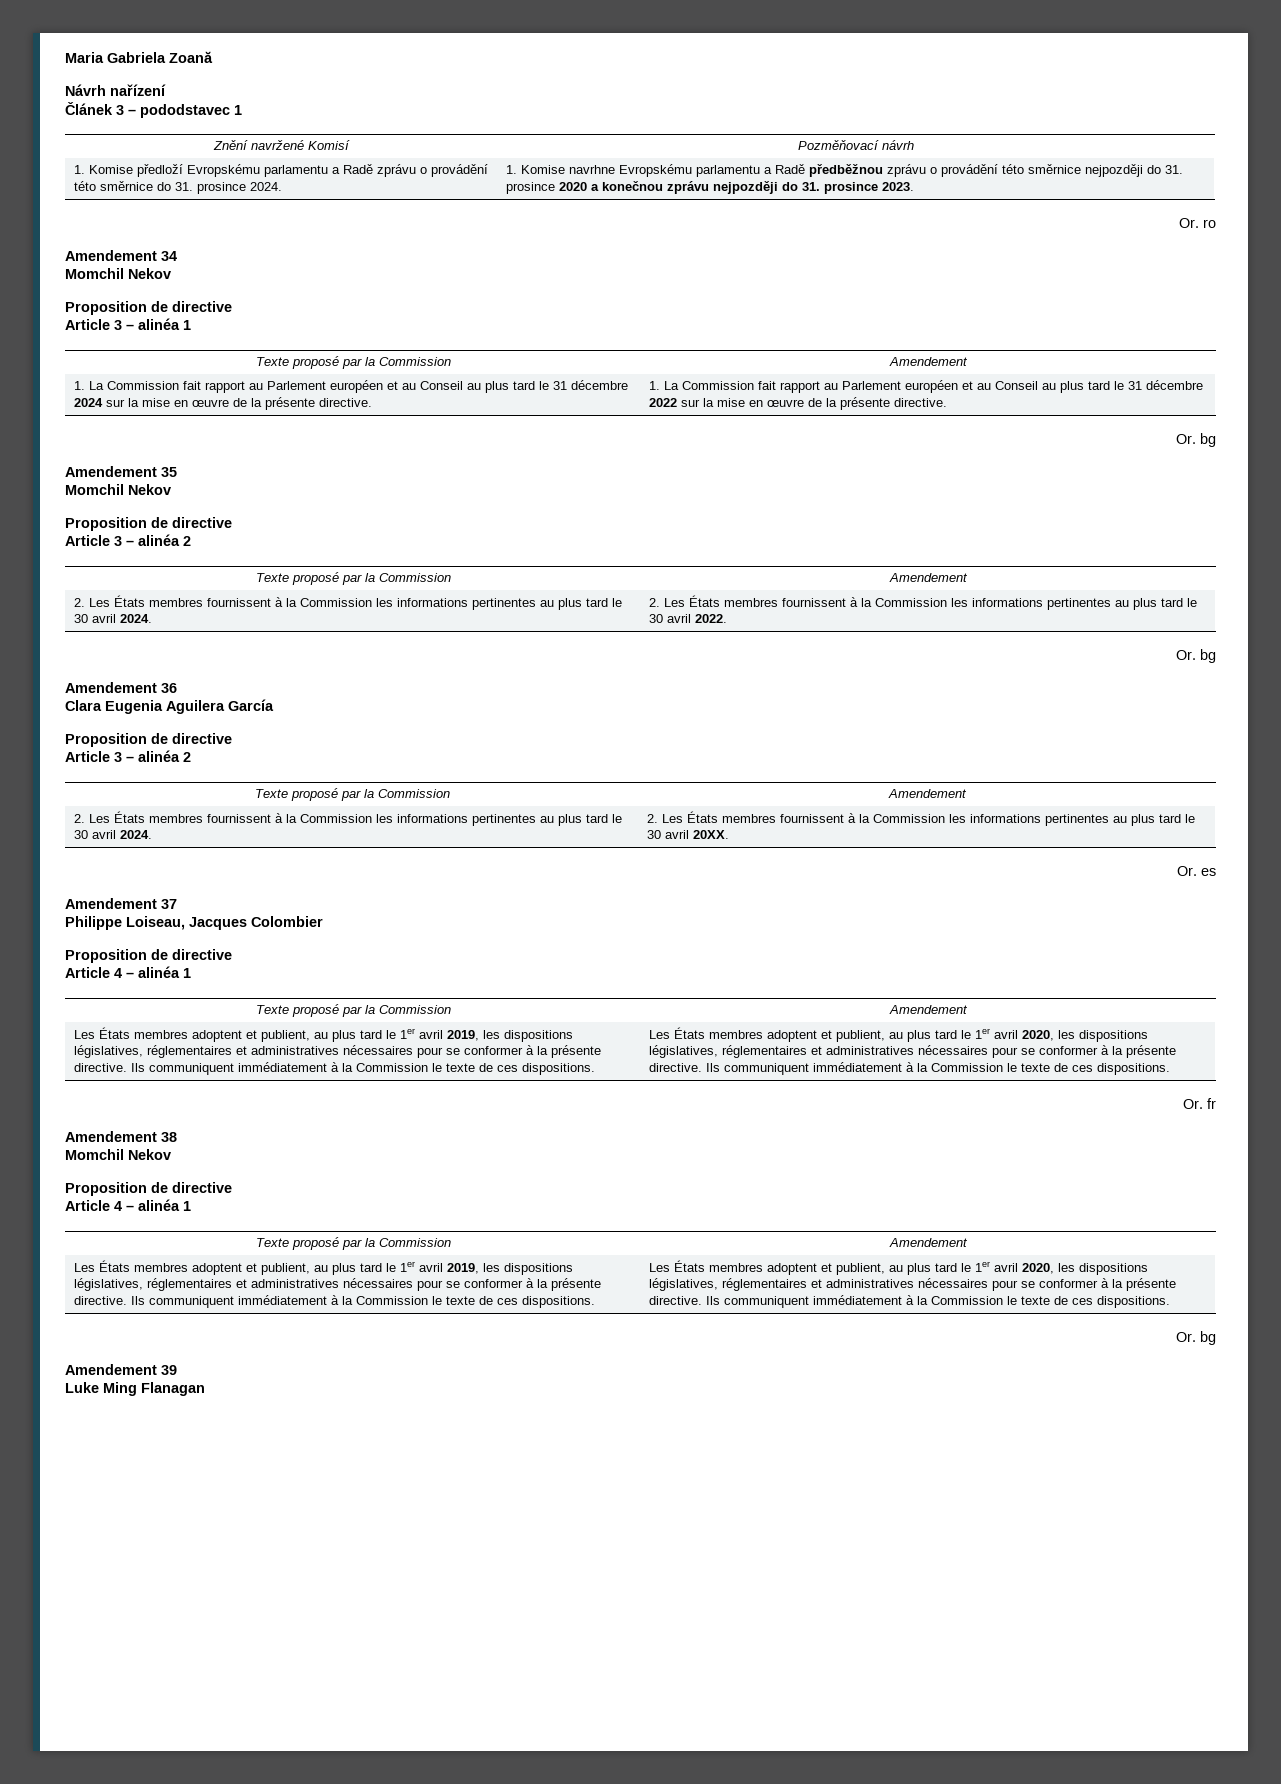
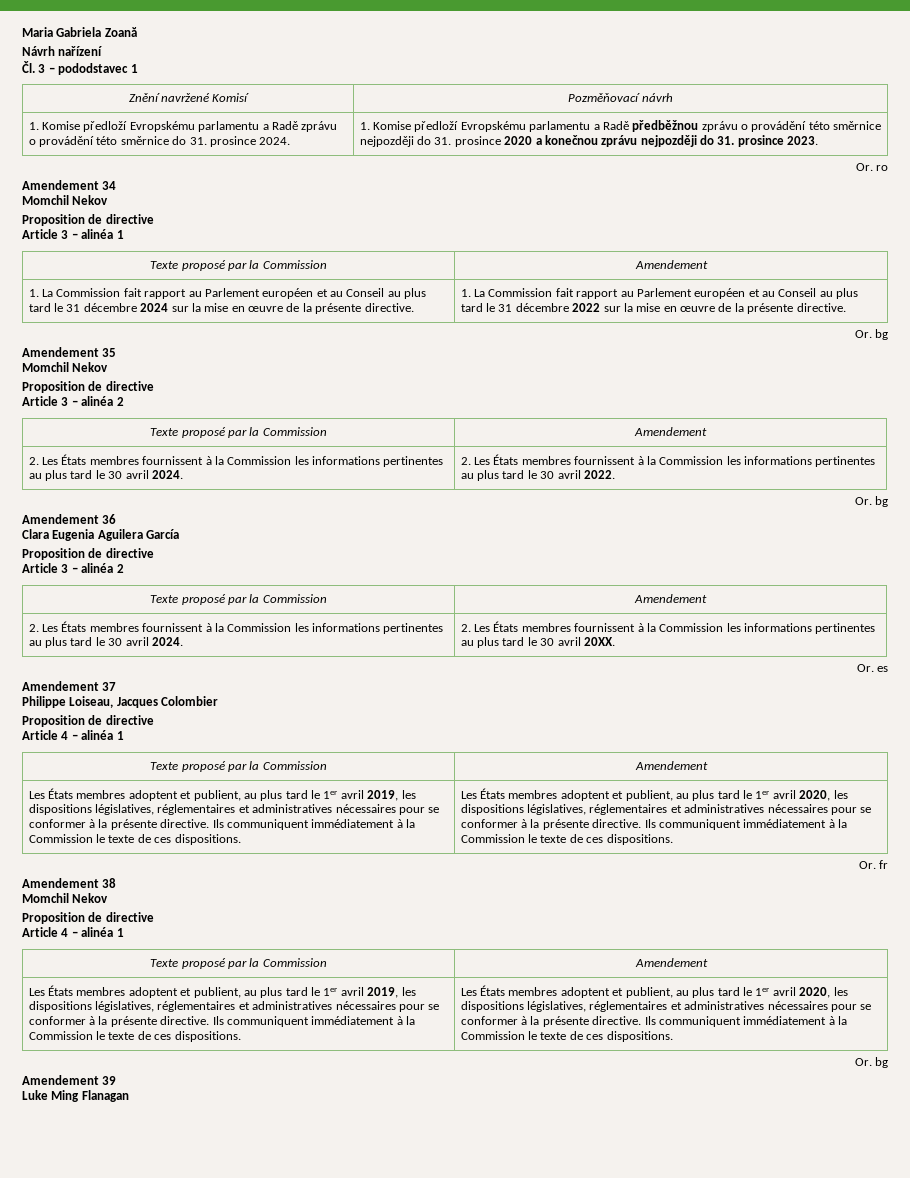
- Článek 3 – pododstavec 1
+ Čl. 3 – pododstavec 1
- 1. Komise navrhne Evropskému parlamentu a Radě předběžnou zprávu o provádění této směrnice nejpozději do 31. prosince 2020 a konečnou zprávu nejpozději do 31. prosince 2023.
+ 1. Komise předloží Evropskému parlamentu a Radě předběžnou zprávu o provádění této směrnice nejpozději do 31. prosince 2020 a konečnou zprávu nejpozději do 31. prosince 2023.

